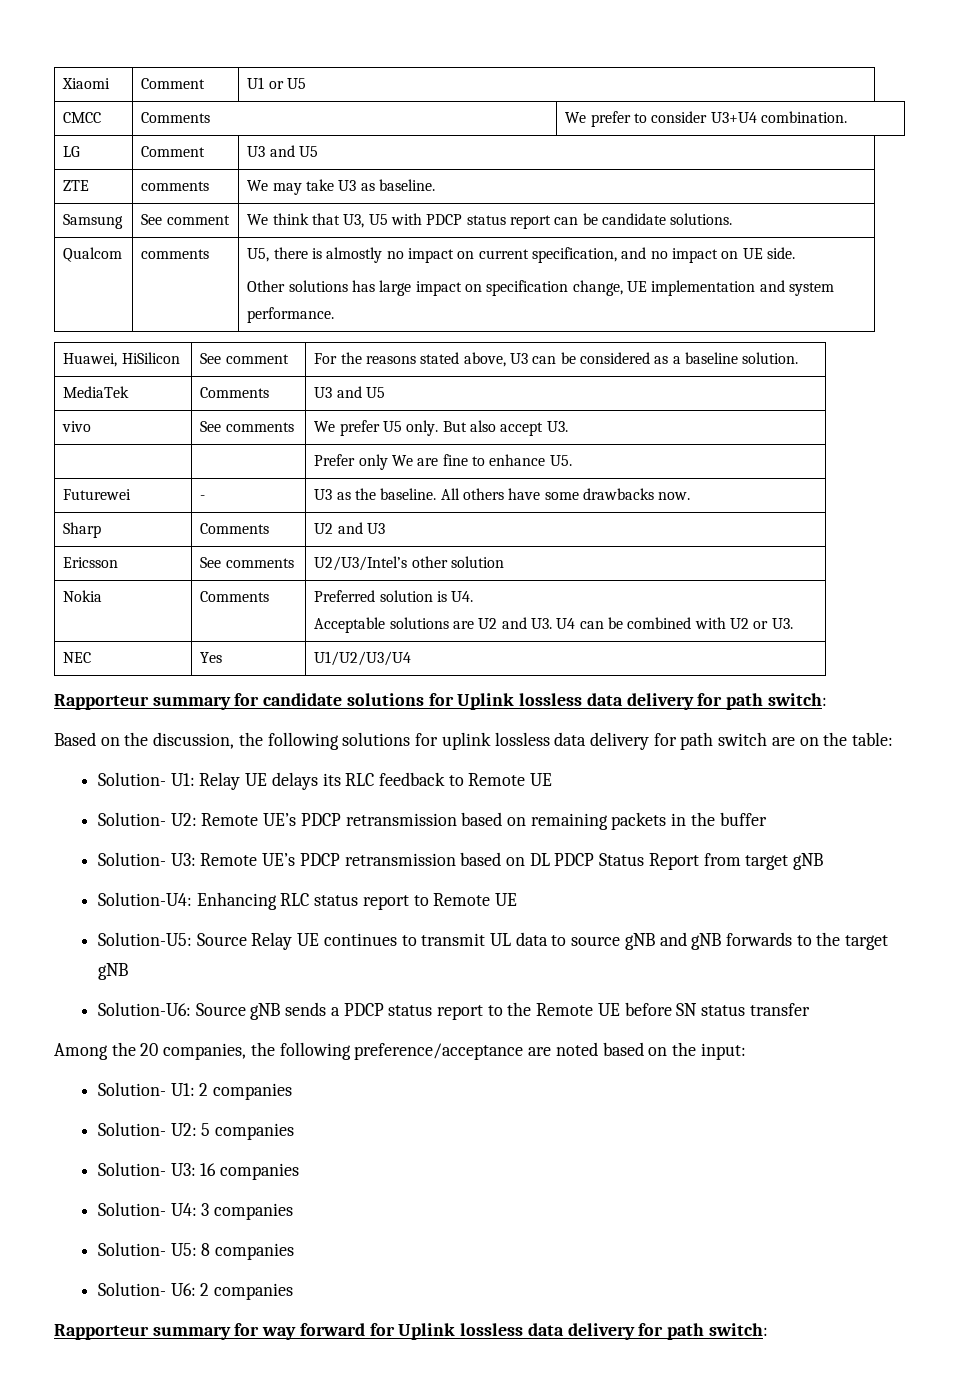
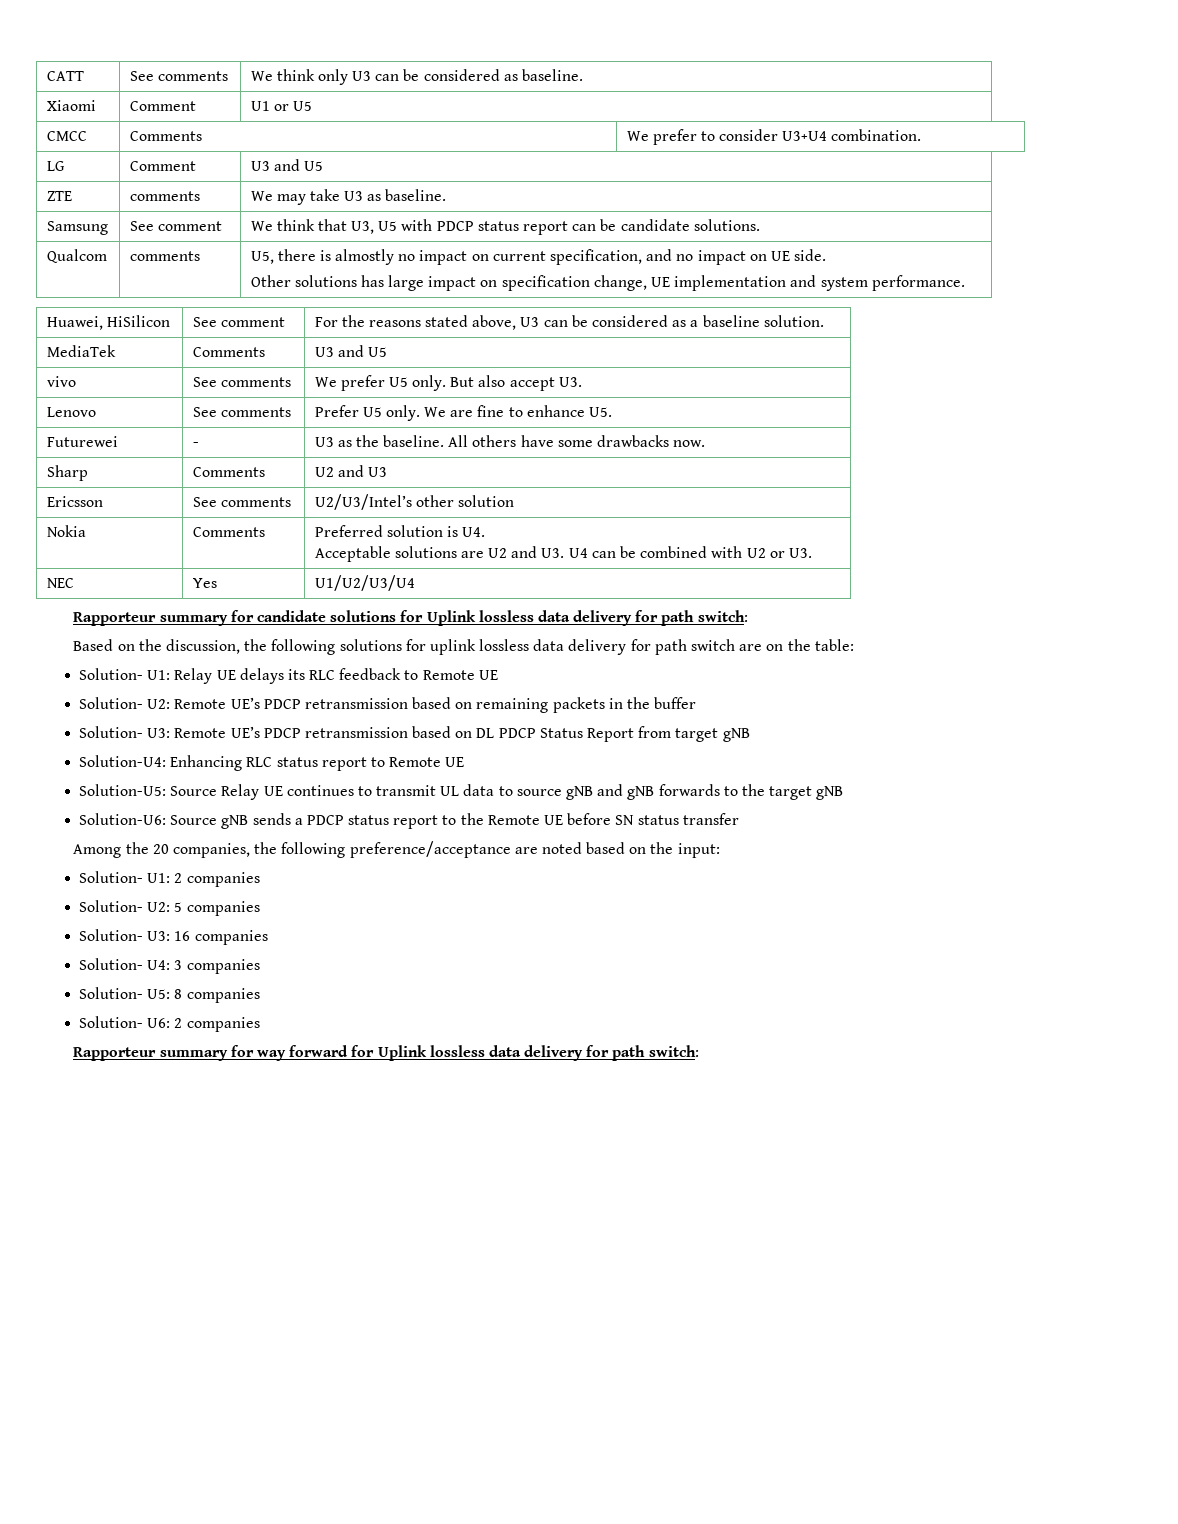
+ CATT | See comments | We think only U3 can be considered as baseline.
- | | Prefer only We are fine to enhance U5.
+ Lenovo | See comments | Prefer U5 only. We are fine to enhance U5.

